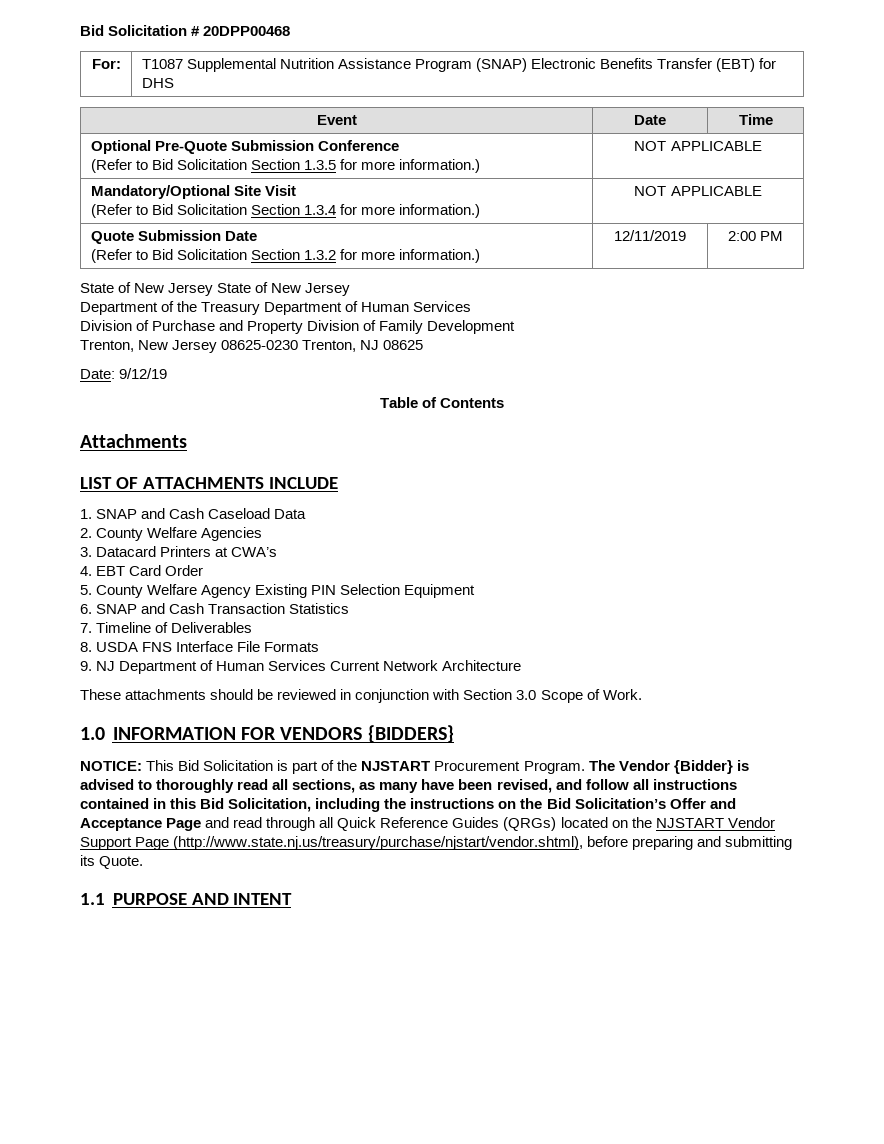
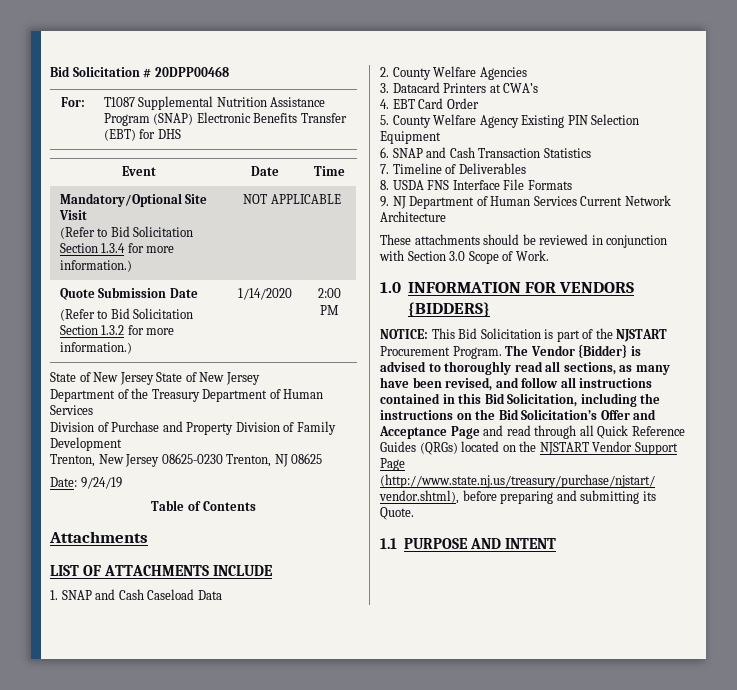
- Optional Pre-Quote Submission Conference
- (Refer to Bid Solicitation Section 1.3.5 for more information.) | NOT APPLICABLE
  Quote Submission Date
- (Refer to Bid Solicitation Section 1.3.2 for more information.) | 12/11/2019 | 2:00 PM
+ (Refer to Bid Solicitation Section 1.3.2 for more information.) | 1/14/2020 | 2:00 PM
- Date: 9/12/19
+ Date: 9/24/19

